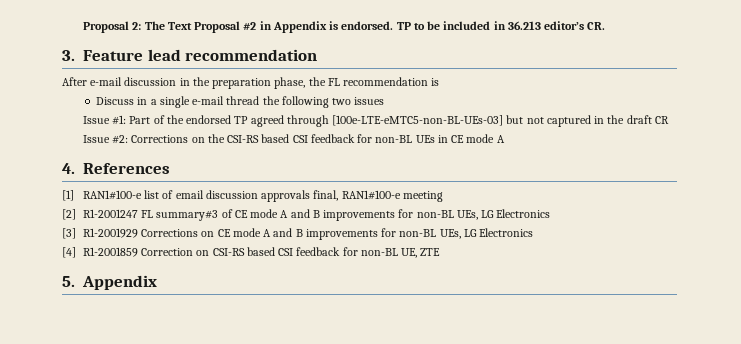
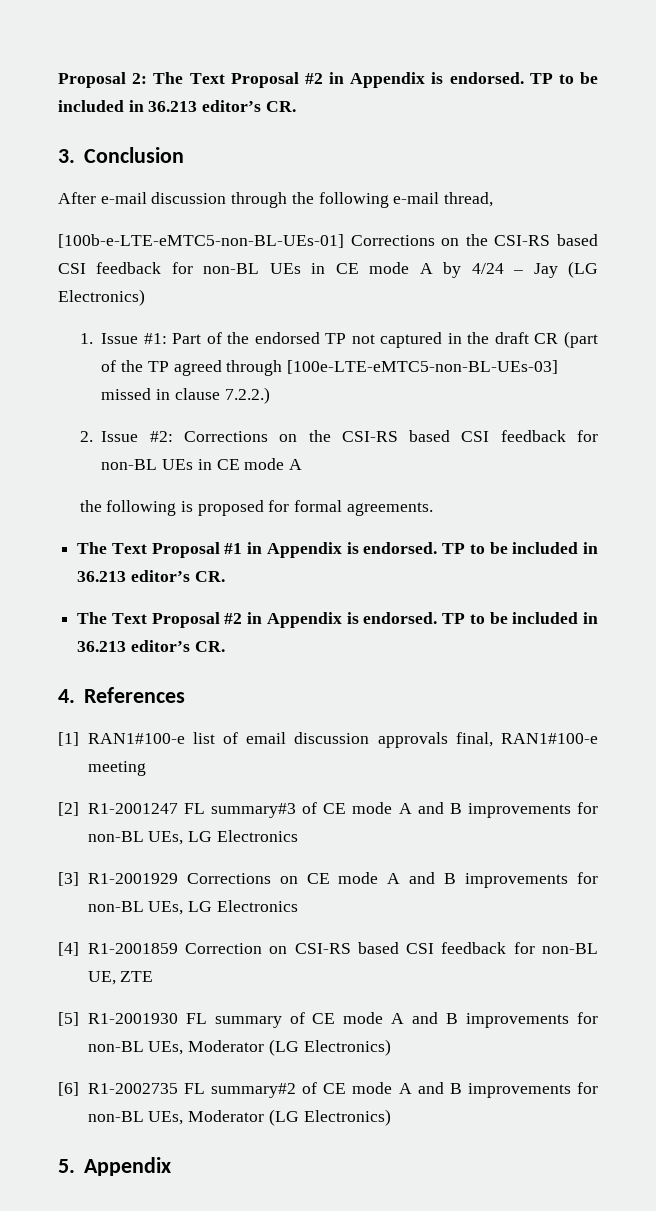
- 3. Feature lead recommendation
+ 3. Conclusion
- After e-mail discussion in the preparation phase, the FL recommendation is
- Discuss in a single e-mail thread the following two issues
- Issue #1: Part of the endorsed TP agreed through [100e-LTE-eMTC5-non-BL-UEs-03] but not captured in the draft CR
- Issue #2: Corrections on the CSI-RS based CSI feedback for non-BL UEs in CE mode A
+ After e-mail discussion through the following e-mail thread,
+ [100b-e-LTE-eMTC5-non-BL-UEs-01] Corrections on the CSI-RS based CSI feedback for non-BL UEs in CE mode A by 4/24 – Jay (LG Electronics)
+ 1. Issue #1: Part of the endorsed TP not captured in the draft CR (part of the TP agreed through [100e-LTE-eMTC5-non-BL-UEs-03] missed in clause 7.2.2.)
+ 2. Issue #2: Corrections on the CSI-RS based CSI feedback for non-BL UEs in CE mode A
+ the following is proposed for formal agreements.
+ The Text Proposal #1 in Appendix is endorsed. TP to be included in 36.213 editor’s CR.
+ The Text Proposal #2 in Appendix is endorsed. TP to be included in 36.213 editor’s CR.
+ [5] R1-2001930 FL summary of CE mode A and B improvements for non-BL UEs, Moderator (LG Electronics)
+ [6] R1-2002735 FL summary#2 of CE mode A and B improvements for non-BL UEs, Moderator (LG Electronics)

